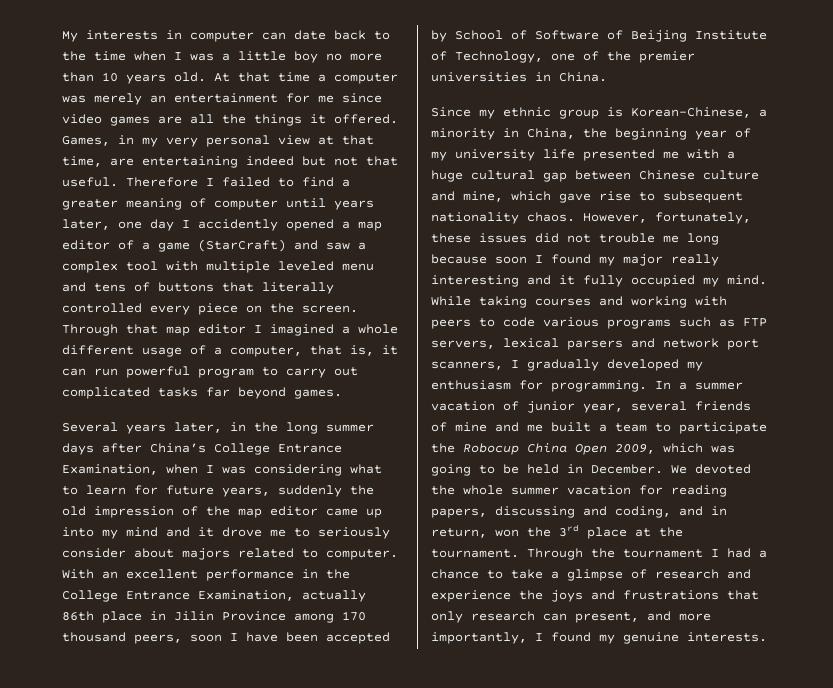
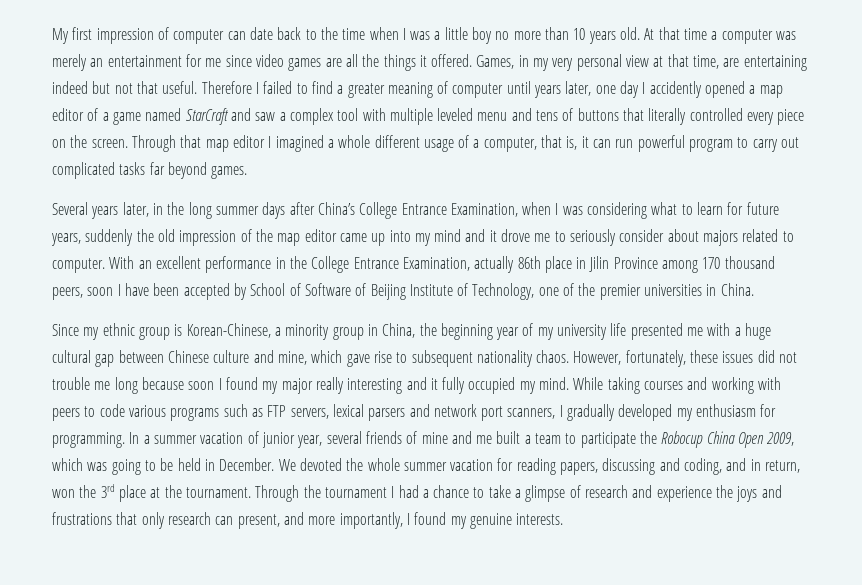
- My interests in computer can date back to the time when I was a little boy no more than 10 years old.
+ My first impression of computer can date back to the time when I was a little boy no more than 10 years old.
- Therefore I failed to find a greater meaning of computer until years later, one day I accidently opened a map editor of a game (StarCraft) and saw a complex tool with multiple leveled menu and tens of buttons that literally controlled every piece on the screen.
+ Therefore I failed to find a greater meaning of computer until years later, one day I accidently opened a map editor of a game named StarCraft and saw a complex tool with multiple leveled menu and tens of buttons that literally controlled every piece on the screen.
- Since my ethnic group is Korean-Chinese, a minority in China, the beginning year of my university life presented me with a huge cultural gap between Chinese culture and mine, which gave rise to subsequent nationality chaos.
+ Since my ethnic group is Korean-Chinese, a minority group in China, the beginning year of my university life presented me with a huge cultural gap between Chinese culture and mine, which gave rise to subsequent nationality chaos.

